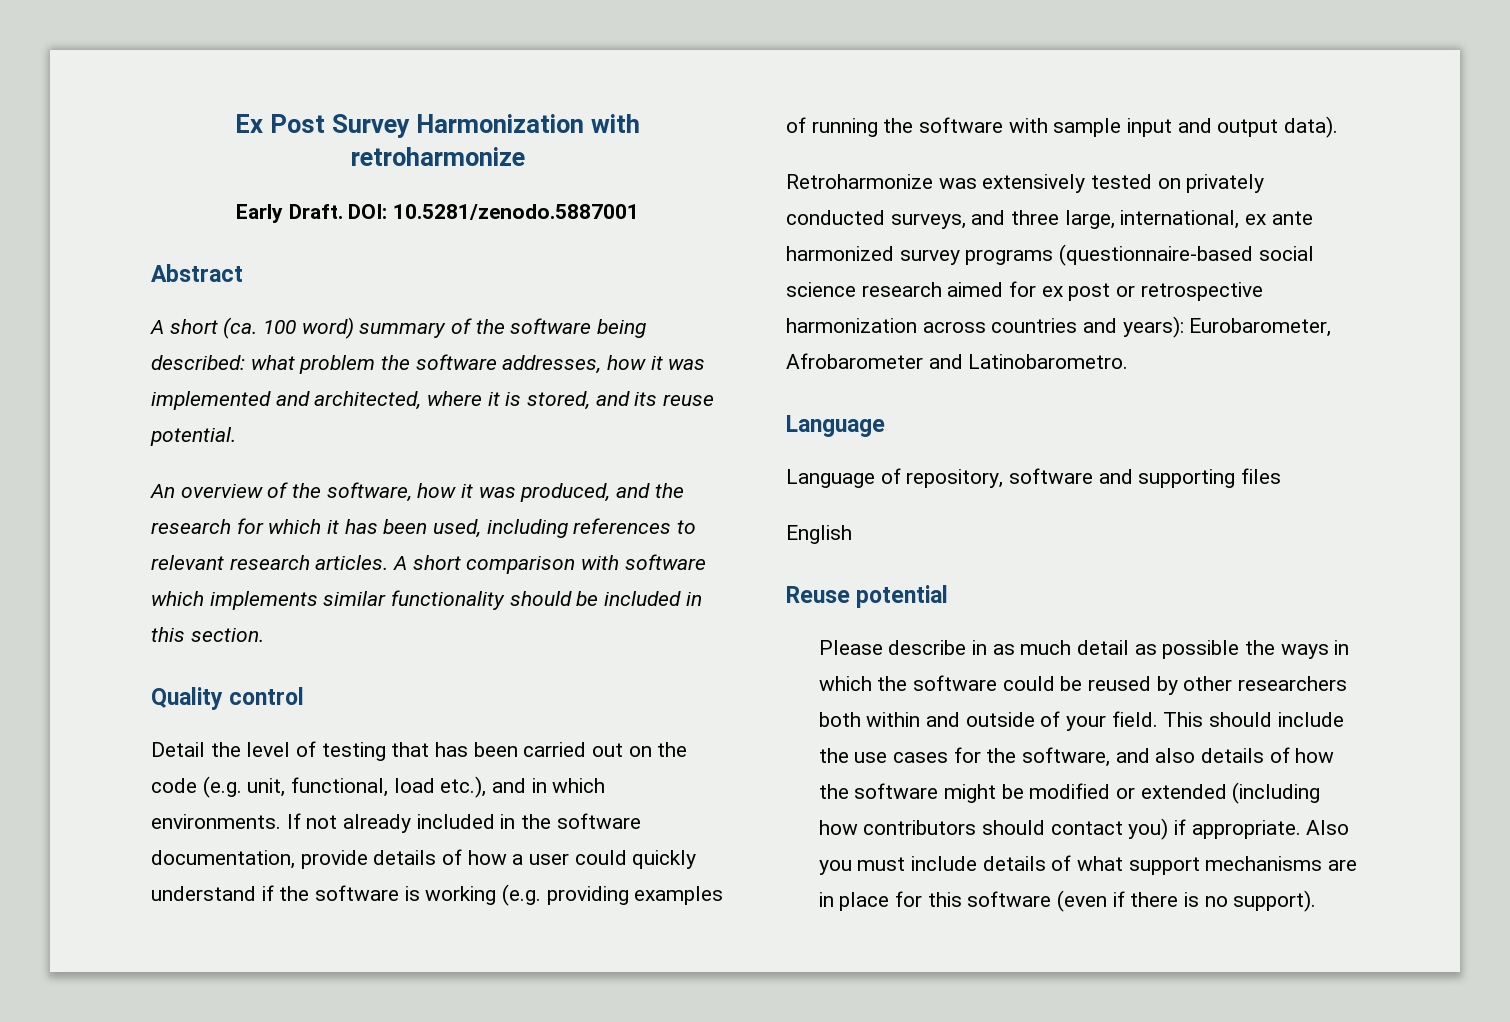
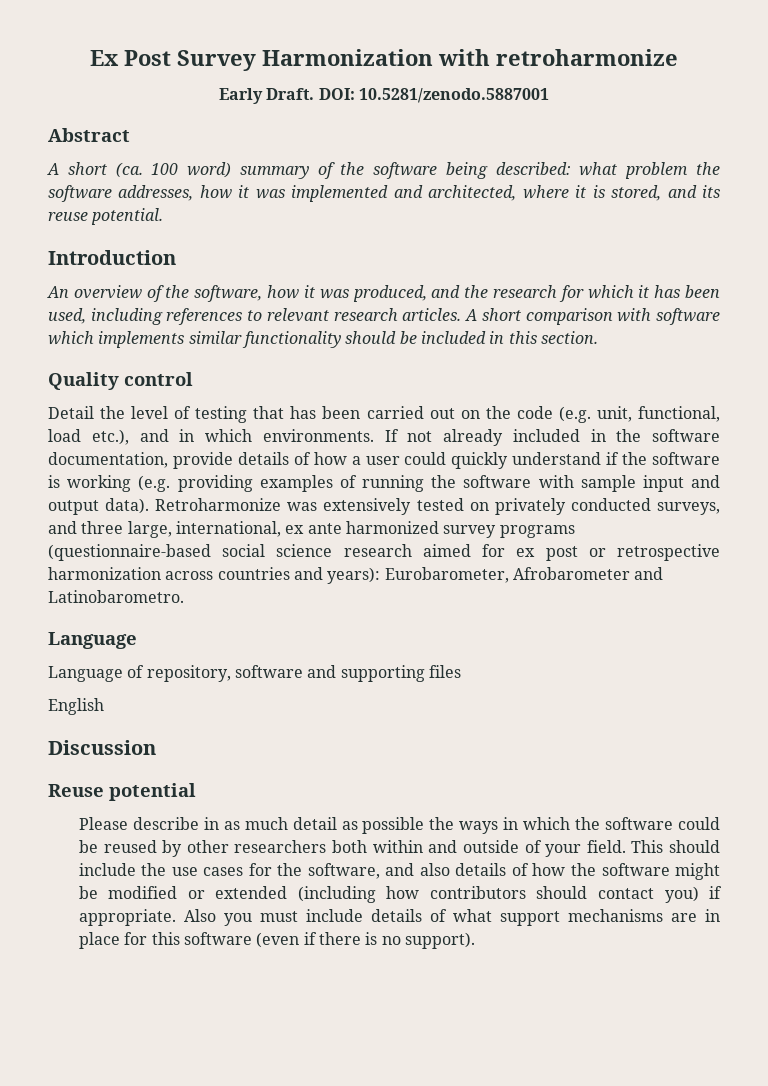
+ Introduction
- If not already included in the software documentation, provide details of how a user could quickly understand if the software is working (e.g. providing examples of running the software with sample input and output data).
- Retroharmonize was extensively tested on privately conducted surveys, and three large, international, ex ante harmonized survey programs (questionnaire-based social science research aimed for ex post or retrospective harmonization across countries and years):
+ If not already included in the software documentation, provide details of how a user could quickly understand if the software is working (e.g. providing examples of running the software with sample input and output data). Retroharmonize was extensively tested on privately conducted surveys, and three large, international, ex ante harmonized survey programs (questionnaire-based social science research aimed for ex post or retrospective harmonization across countries and years):
+ Discussion

